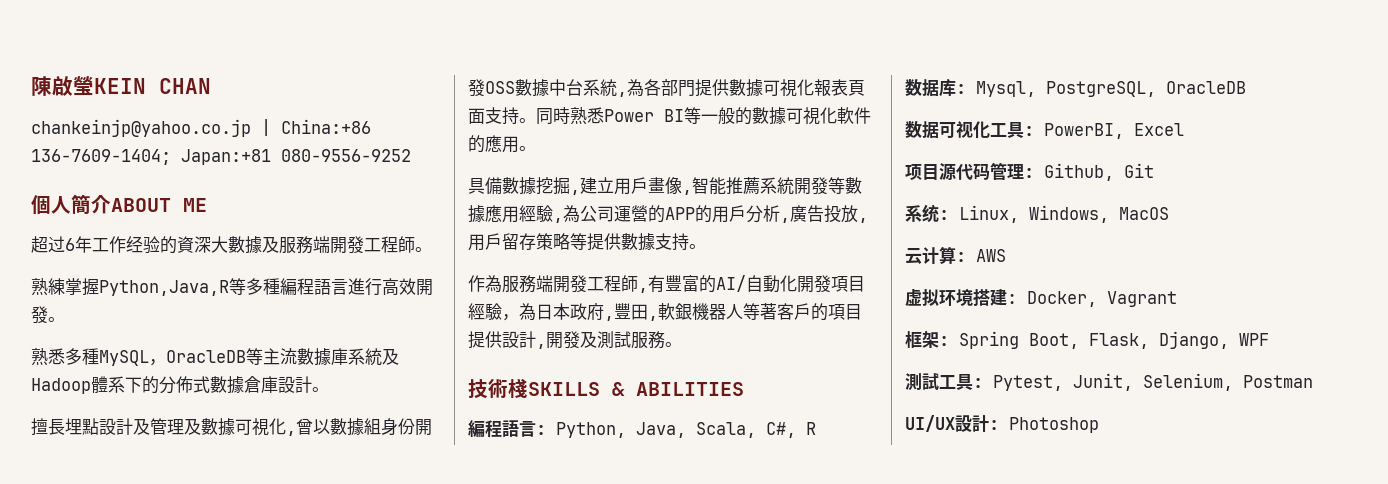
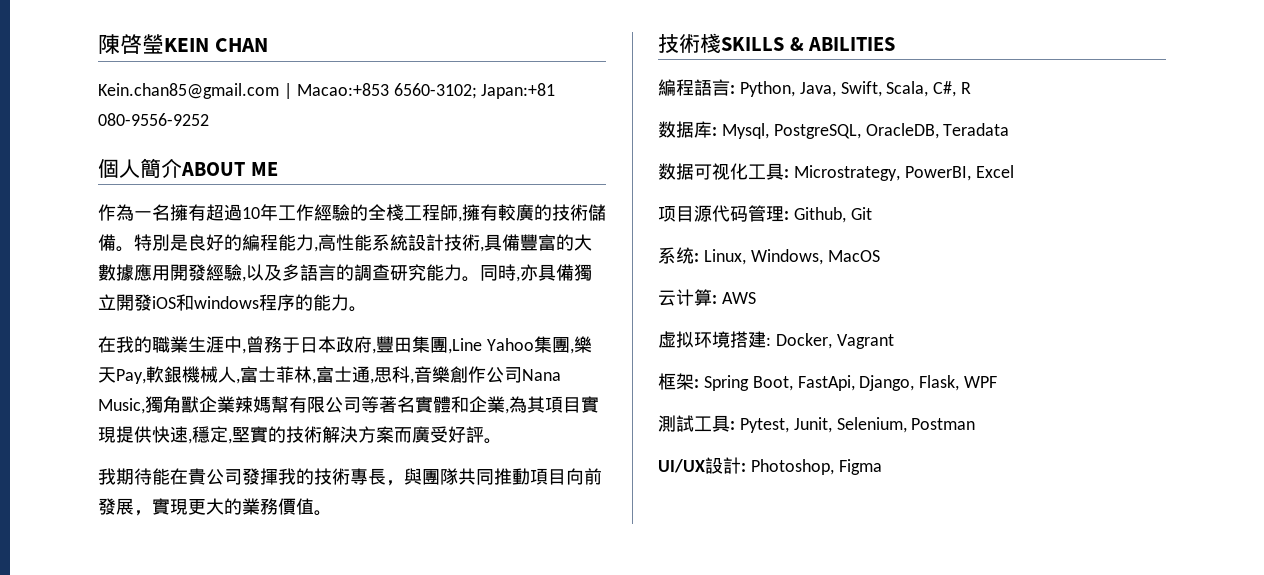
- 陳啟瑩KEIN CHAN
+ 陳啓瑩KEIN CHAN
- chankeinjp@yahoo.co.jp | China:+86 136-7609-1404; Japan:+81 080-9556-9252
+ Kein.chan85@gmail.com | Macao:+853 6560-3102; Japan:+81 080-9556-9252
- 超过6年工作经验的資深大數據及服務端開發工程師。
- 熟練掌握Python,Java,R等多種編程語言進行高效開發。
- 熟悉多種MySQL，OracleDB等主流數據庫系統及Hadoop體系下的分佈式數據倉庫設計。
- 擅長埋點設計及管理及數據可視化,曾以數據組身份開發OSS數據中台系統,為各部門提供數據可視化報表頁面支持。同時熟悉Power BI等一般的數據可視化軟件的應用。
- 具備數據挖掘,建立用戶畫像,智能推薦系統開發等數據應用經驗,為公司運營的APP的用戶分析,廣告投放,用戶留存策略等提供數據支持。
- 作為服務端開發工程師,有豐富的AI/自動化開發項目經驗，為日本政府,豐田,軟銀機器人等著客戶的項目提供設計,開發及測試服務。
+ 作為一名擁有超過10年工作經驗的全棧工程師,擁有較廣的技術儲備。特別是良好的編程能力,高性能系統設計技術,具備豐富的大數據應用開發經驗,以及多語言的調查研究能力。同時,亦具備獨立開發iOS和windows程序的能力。
+ 在我的職業生涯中,曾務于日本政府,豐田集團,Line Yahoo集團,樂天Pay,軟銀機械人,富士菲林,富士通,思科,音樂創作公司Nana Music,獨角獸企業辣媽幫有限公司等著名實體和企業,為其項目實現提供快速,穩定,堅實的技術解決方案而廣受好評。
+ 我期待能在貴公司發揮我的技術專長，與團隊共同推動項目向前發展，實現更大的業務價值。
- 編程語言: Python, Java, Scala, C#, R
+ 編程語言: Python, Java, Swift, Scala, C#, R
- 数据库: Mysql, PostgreSQL, OracleDB
+ 数据库: Mysql, PostgreSQL, OracleDB, Teradata
- 数据可视化工具: PowerBI, Excel
+ 数据可视化工具: Microstrategy, PowerBI, Excel
- 框架: Spring Boot, Flask, Django, WPF
+ 框架: Spring Boot, FastApi, Django, Flask, WPF
- UI/UX設計: Photoshop
+ UI/UX設計: Photoshop, Figma

